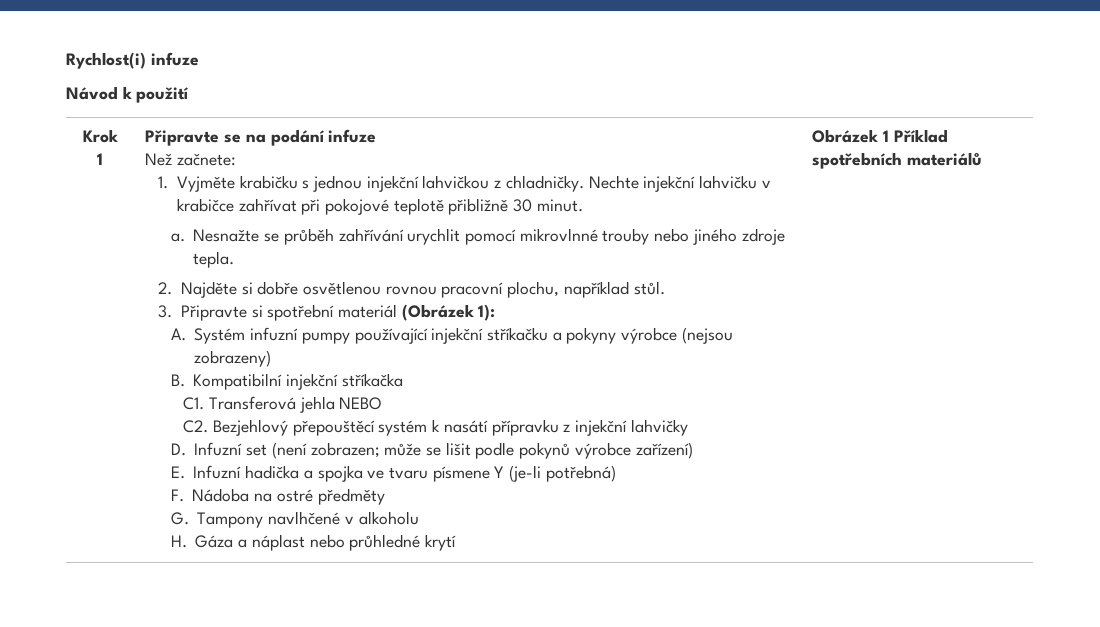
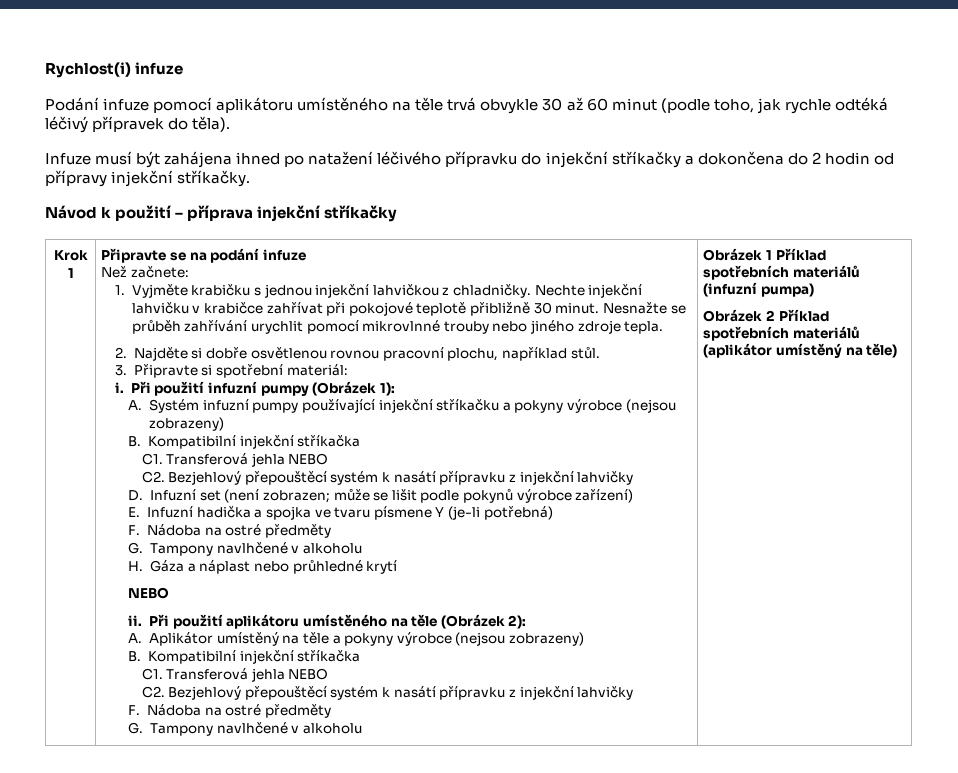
+ Podání infuze pomocí aplikátoru umístěného na těle trvá obvykle 30 až 60 minut (podle toho, jak rychle odtéká léčivý přípravek do těla).
+ Infuze musí být zahájena ihned po natažení léčivého přípravku do injekční stříkačky a dokončena do 2 hodin od přípravy injekční stříkačky.
- Návod k použití
+ Návod k použití – příprava injekční stříkačky
- Nechte injekční lahvičku v krabičce zahřívat při pokojové teplotě přibližně 30 minut.
- a. Nesnažte se průběh zahřívání urychlit pomocí mikrovlnné trouby nebo jiného zdroje tepla.
+ Nechte injekční lahvičku v krabičce zahřívat při pokojové teplotě přibližně 30 minut. Nesnažte se průběh zahřívání urychlit pomocí mikrovlnné trouby nebo jiného zdroje tepla.
- 3. Připravte si spotřební materiál (Obrázek 1):
+ 3. Připravte si spotřební materiál:
+ i. Při použití infuzní pumpy (Obrázek 1):
  H. Gáza a náplast nebo průhledné krytí
+ NEBO
+ ii. Při použití aplikátoru umístěného na těle (Obrázek 2):
+ A. Aplikátor umístěný na těle a pokyny výrobce (nejsou zobrazeny)
+ B. Kompatibilní injekční stříkačka
+ C1. Transferová jehla NEBO
+ C2. Bezjehlový přepouštěcí systém k nasátí přípravku z injekční lahvičky
+ F. Nádoba na ostré předměty
+ G. Tampony navlhčené v alkoholu
- Obrázek 1 Příklad spotřebních materiálů
+ Obrázek 1 Příklad spotřebních materiálů (infuzní pumpa)
+ Obrázek 2 Příklad spotřebních materiálů (aplikátor umístěný na těle)

